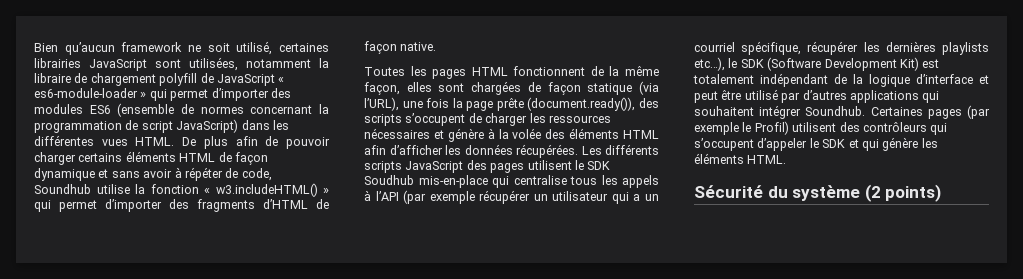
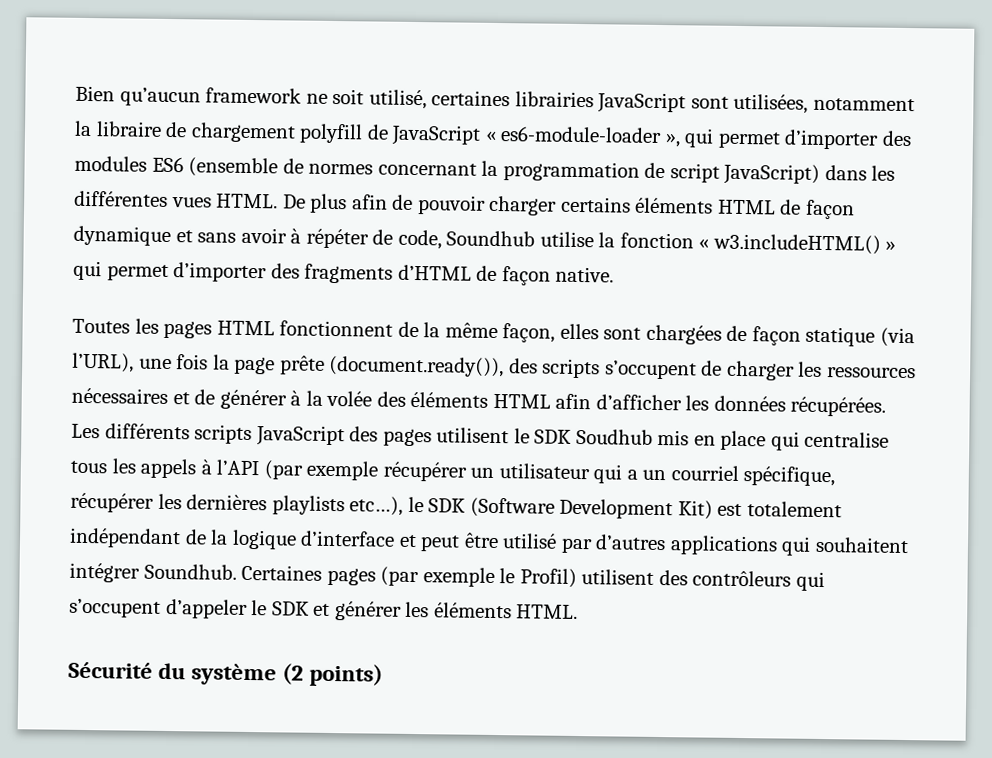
- Bien qu’aucun framework ne soit utilisé, certaines librairies JavaScript sont utilisées, notamment la libraire de chargement polyfill de JavaScript « es6-module-loader » qui permet d’importer des modules ES6 (ensemble de normes concernant la programmation de script JavaScript) dans les différentes vues HTML.
+ Bien qu’aucun framework ne soit utilisé, certaines librairies JavaScript sont utilisées, notamment la libraire de chargement polyfill de JavaScript « es6-module-loader », qui permet d’importer des modules ES6 (ensemble de normes concernant la programmation de script JavaScript) dans les différentes vues HTML.
- Toutes les pages HTML fonctionnent de la même façon, elles sont chargées de façon statique (via l’URL), une fois la page prête (document.ready()), des scripts s’occupent de charger les ressources nécessaires et génère à la volée des éléments HTML afin d’afficher les données récupérées.
+ Toutes les pages HTML fonctionnent de la même façon, elles sont chargées de façon statique (via l’URL), une fois la page prête (document.ready()), des scripts s’occupent de charger les ressources nécessaires et de générer à la volée des éléments HTML afin d’afficher les données récupérées.
- Les différents scripts JavaScript des pages utilisent le SDK Soudhub mis-en-place qui centralise tous les appels à l’API (par exemple récupérer un utilisateur qui a un courriel spécifique, récupérer les dernières playlists etc…), le SDK (Software Development Kit) est totalement indépendant de la logique d’interface et peut être utilisé par d’autres applications qui souhaitent intégrer Soundhub.
+ Les différents scripts JavaScript des pages utilisent le SDK Soudhub mis en place qui centralise tous les appels à l’API (par exemple récupérer un utilisateur qui a un courriel spécifique, récupérer les dernières playlists etc…), le SDK (Software Development Kit) est totalement indépendant de la logique d’interface et peut être utilisé par d’autres applications qui souhaitent intégrer Soundhub.
- Certaines pages (par exemple le Profil) utilisent des contrôleurs qui s’occupent d’appeler le SDK et qui génère les éléments HTML.
+ Certaines pages (par exemple le Profil) utilisent des contrôleurs qui s’occupent d’appeler le SDK et générer les éléments HTML.

